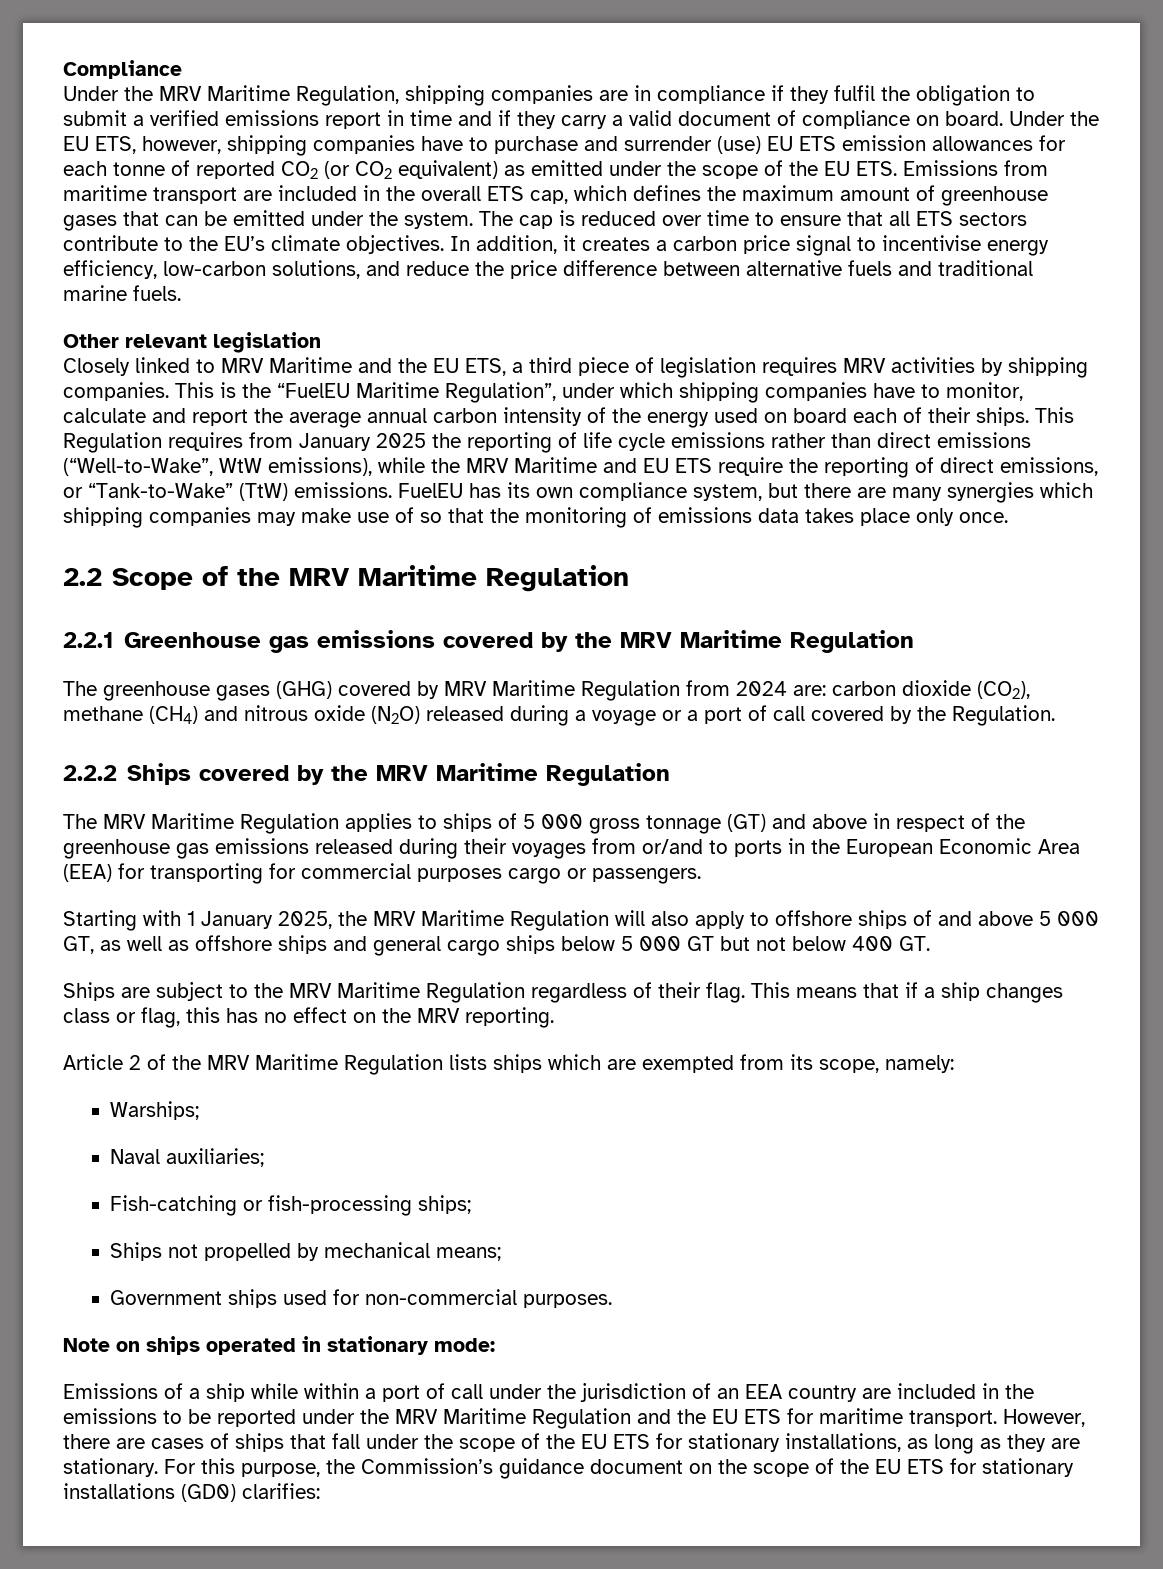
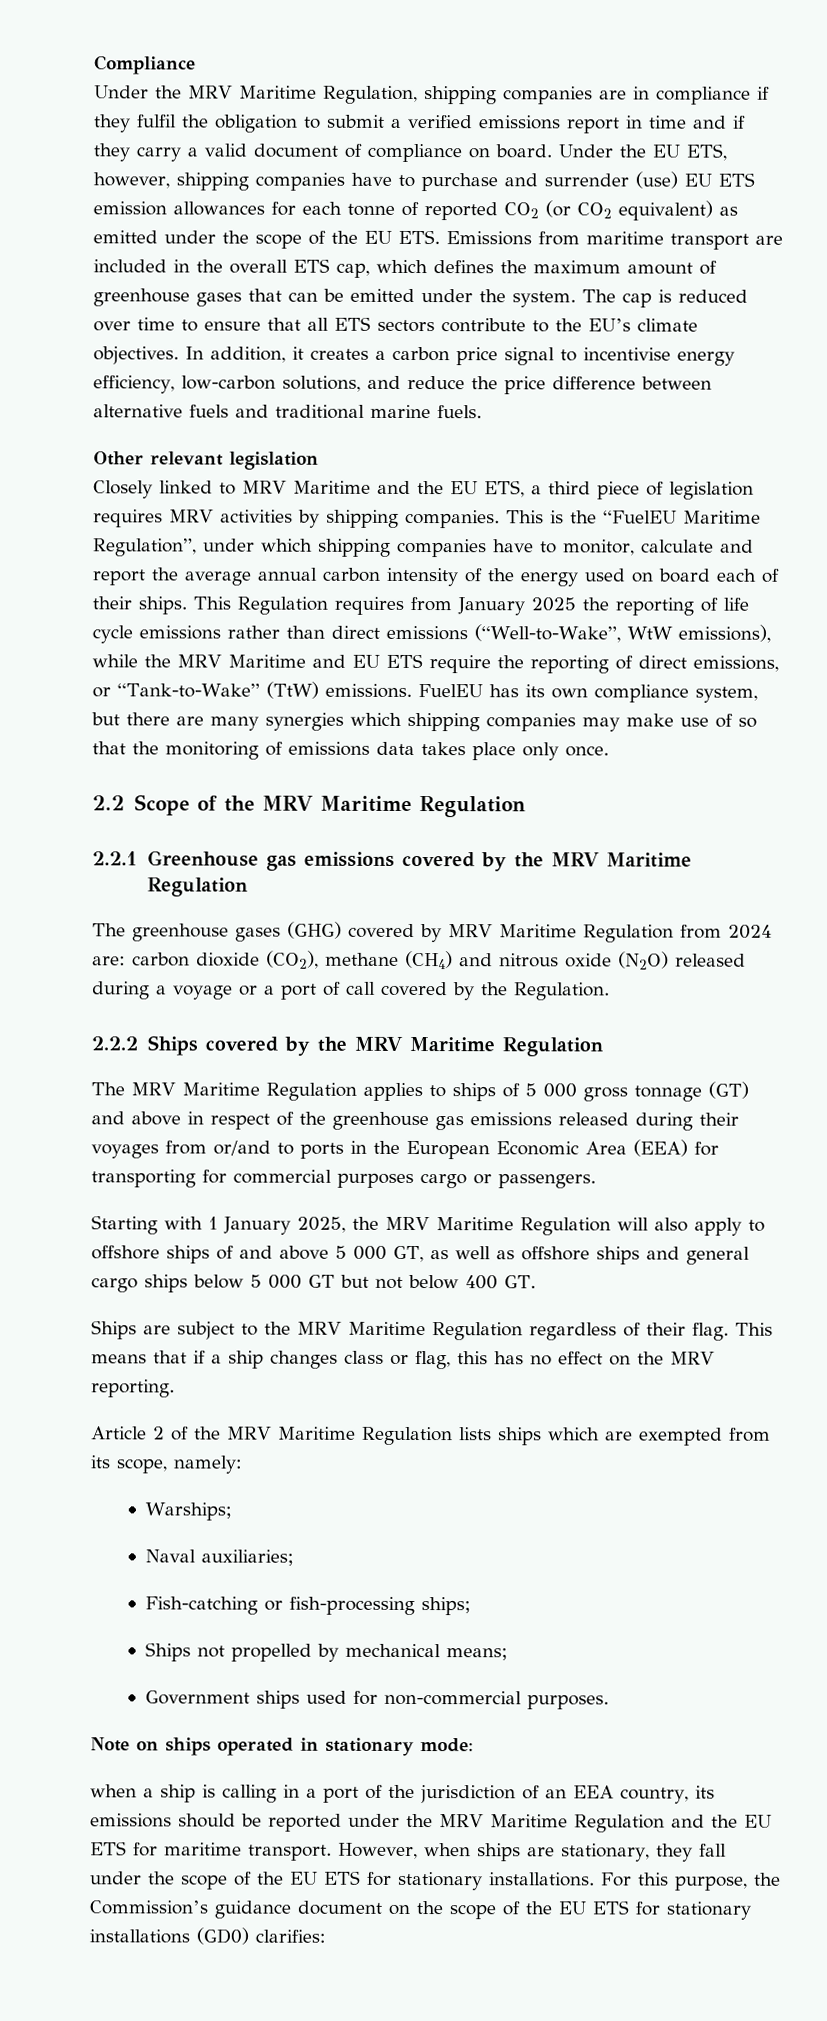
- Emissions of a ship while within a port of call under the jurisdiction of an EEA country are included in the emissions to be reported under the MRV Maritime Regulation and the EU ETS for maritime transport.
+ when a ship is calling in a port of the jurisdiction of an EEA country, its emissions should be reported under the MRV Maritime Regulation and the EU ETS for maritime transport.
- However, there are cases of ships that fall under the scope of the EU ETS for stationary installations, as long as they are stationary.
+ However, when ships are stationary, they fall under the scope of the EU ETS for stationary installations.

